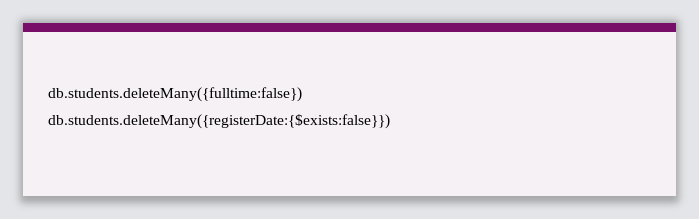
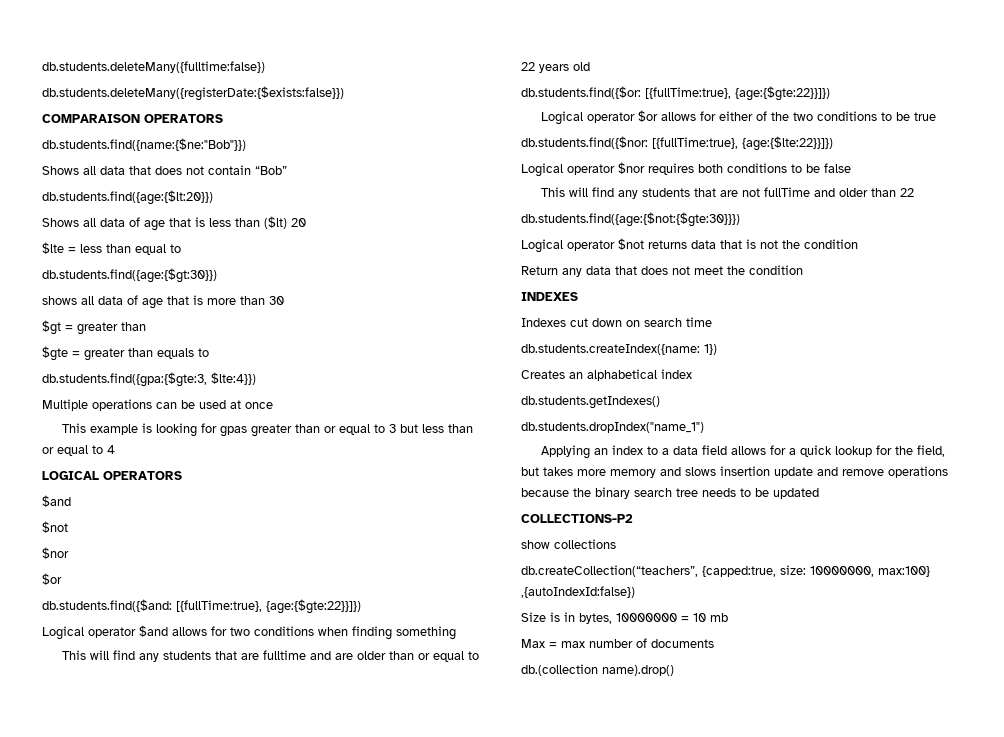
+ COMPARAISON OPERATORS
+ db.students.find({name:{$ne:"Bob"}})
+ Shows all data that does not contain “Bob”
+ db.students.find({age:{$lt:20}})
+ Shows all data of age that is less than ($lt) 20
+ $lte = less than equal to
+ db.students.find({age:{$gt:30}})
+ shows all data of age that is more than 30
+ $gt = greater than
+ $gte = greater than equals to
+ db.students.find({gpa:{$gte:3, $lte:4}})
+ Multiple operations can be used at once
+ This example is looking for gpas greater than or equal to 3 but less than or equal to 4
+ LOGICAL OPERATORS
+ $and
+ $not
+ $nor
+ $or
+ db.students.find({$and: [{fullTime:true}, {age:{$gte:22}}]})
+ Logical operator $and allows for two conditions when finding something
+ This will find any students that are fulltime and are older than or equal to 22 years old
+ db.students.find({$or: [{fullTime:true}, {age:{$gte:22}}]})
+ Logical operator $or allows for either of the two conditions to be true
+ db.students.find({$nor: [{fullTime:true}, {age:{$lte:22}}]})
+ Logical operator $nor requires both conditions to be false
+ This will find any students that are not fullTime and older than 22
+ db.students.find({age:{$not:{$gte:30}}})
+ Logical operator $not returns data that is not the condition
+ Return any data that does not meet the condition
+ INDEXES
+ Indexes cut down on search time
+ db.students.createIndex({name: 1})
+ Creates an alphabetical index
+ db.students.getIndexes()
+ db.students.dropIndex("name_1")
+ Applying an index to a data field allows for a quick lookup for the field, but takes more memory and slows insertion update and remove operations because the binary search tree needs to be updated
+ COLLECTIONS-P2
+ show collections
+ db.createCollection(“teachers”, {capped:true, size: 10000000, max:100} ,{autoIndexId:false})
+ Size is in bytes, 10000000 = 10 mb
+ Max = max number of documents
+ db.(collection name).drop()

